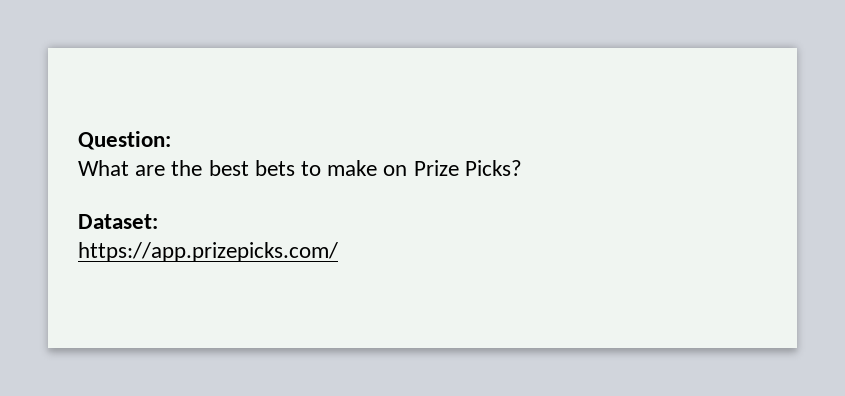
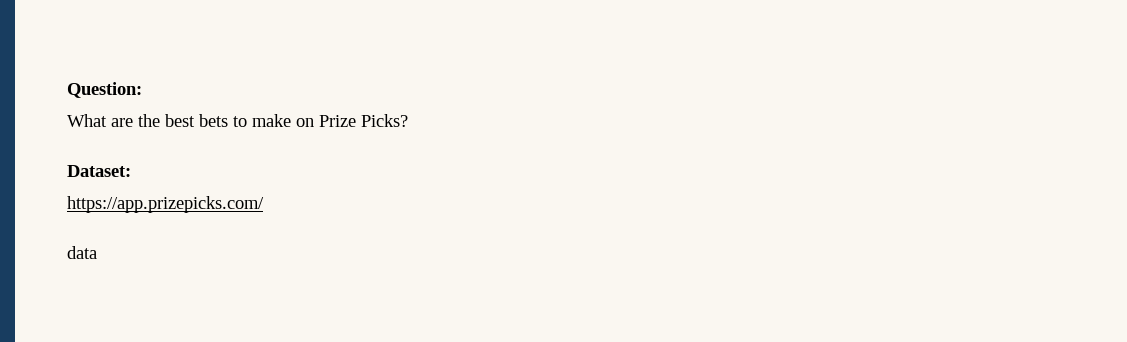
+ data

